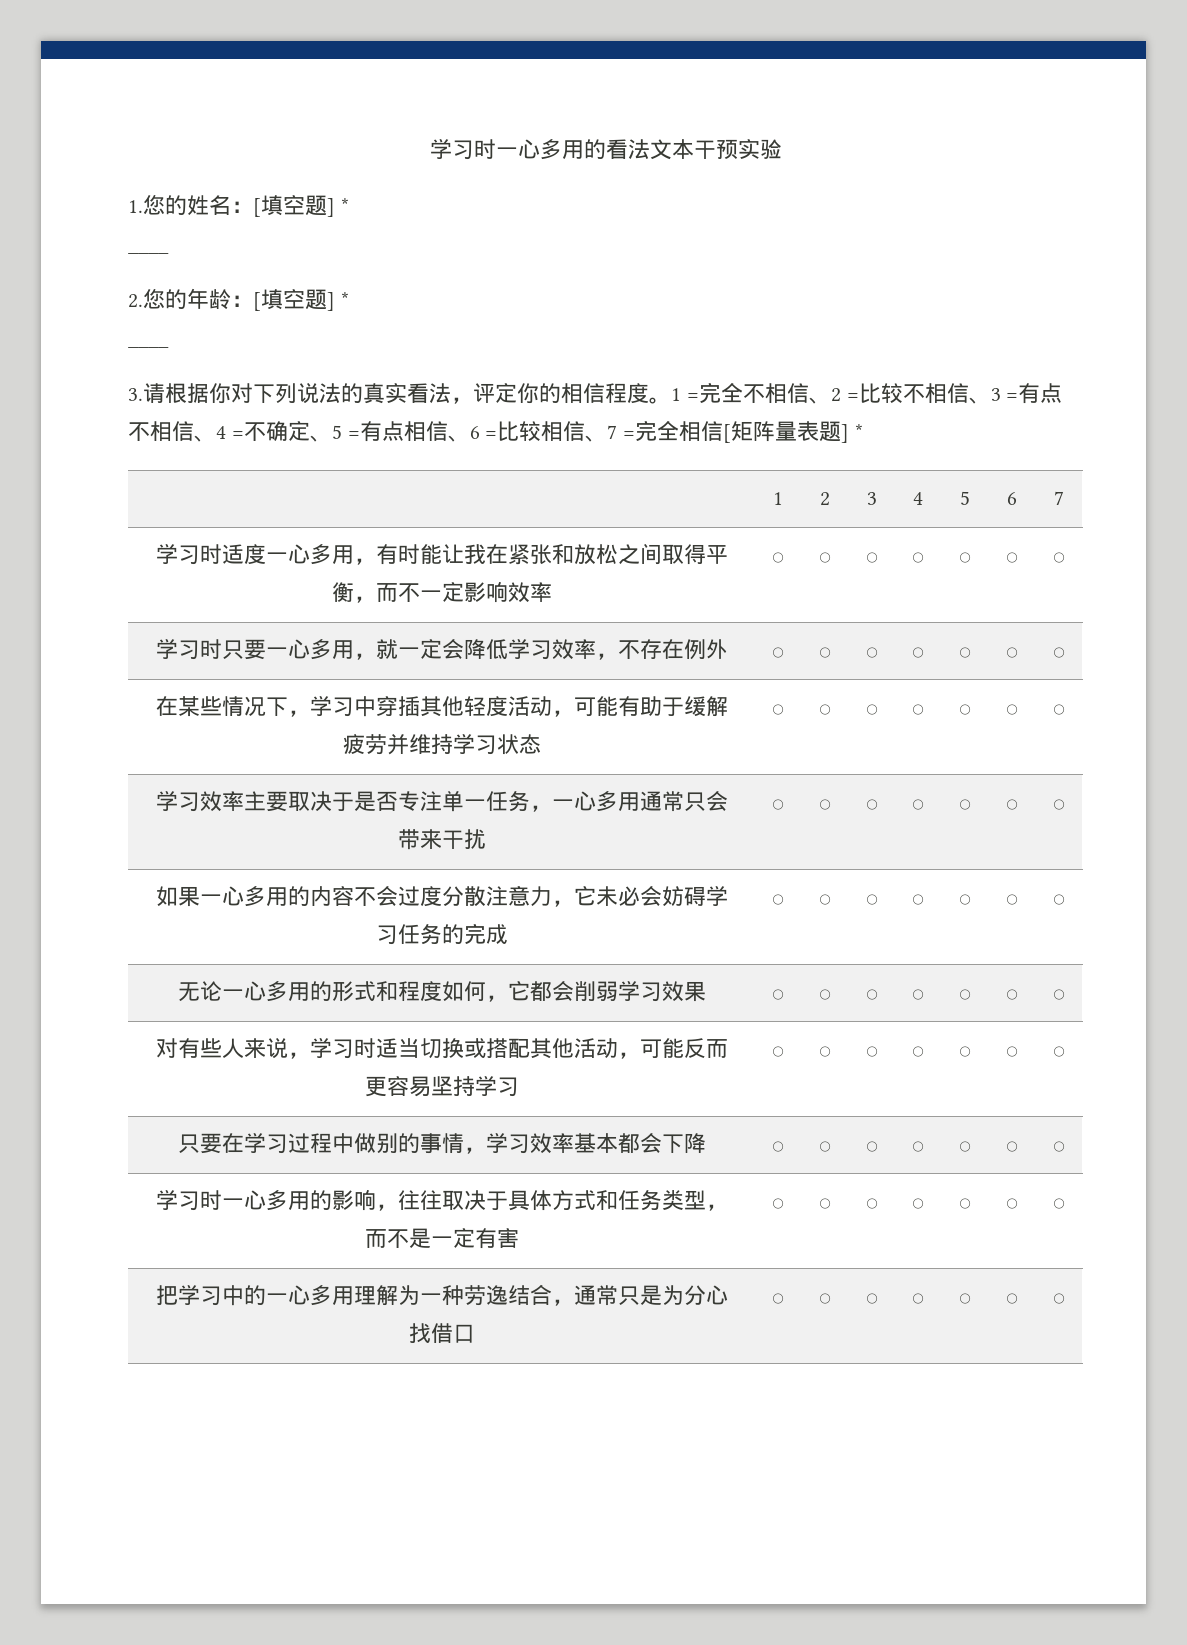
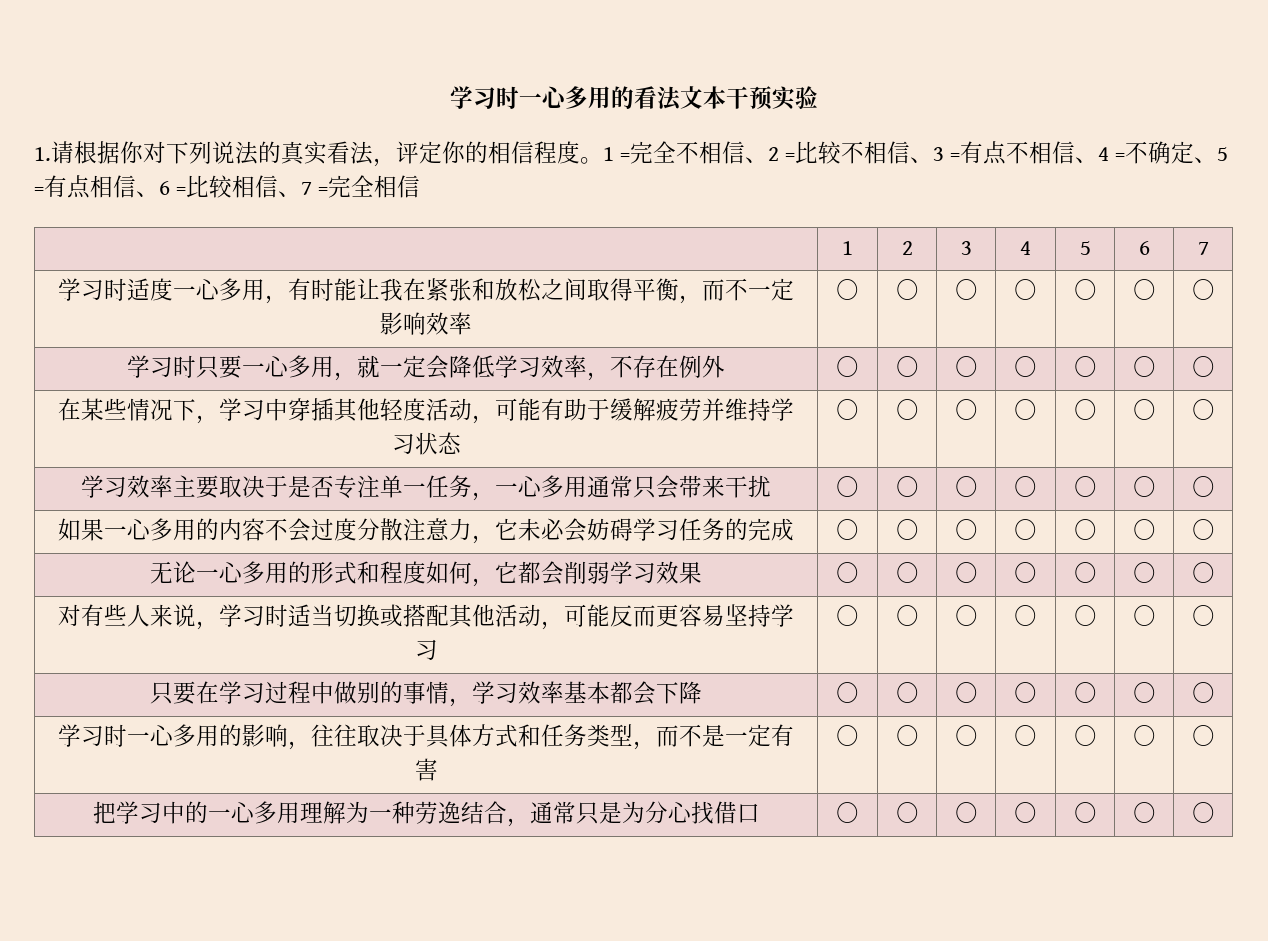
- 1.您的姓名：[填空题] *
- ____
- 2.您的年龄：[填空题] *
- ____
- 3.请根据你对下列说法的真实看法，评定你的相信程度。
+ 1.请根据你对下列说法的真实看法，评定你的相信程度。
- 1 =完全不相信、2 =比较不相信、3 =有点不相信、4 =不确定、5 =有点相信、6 =比较相信、7 =完全相信[矩阵量表题] *
+ 1 =完全不相信、2 =比较不相信、3 =有点不相信、4 =不确定、5 =有点相信、6 =比较相信、7 =完全相信

